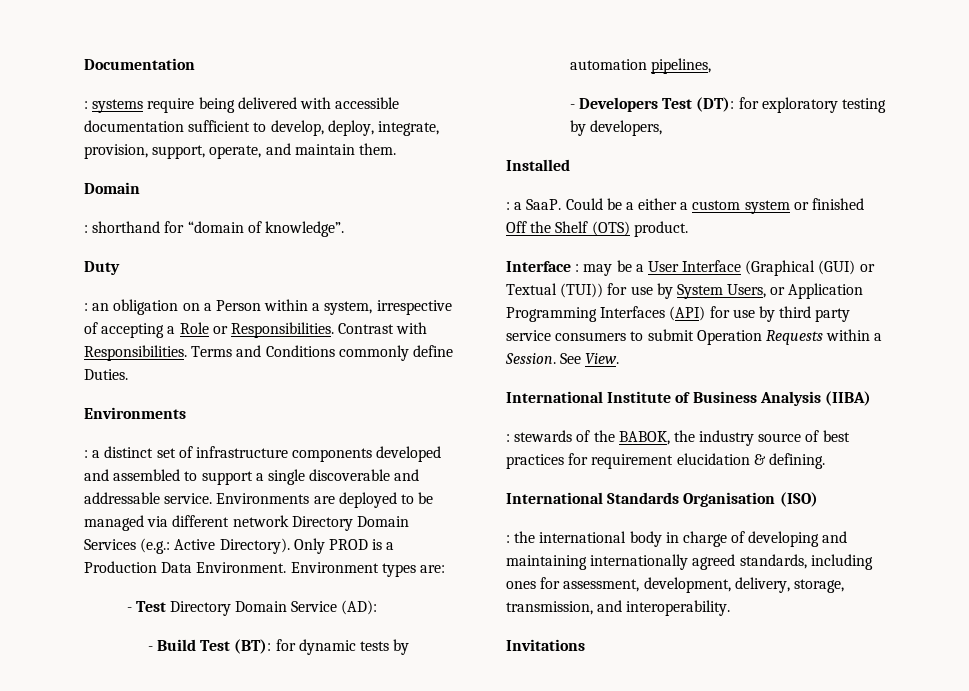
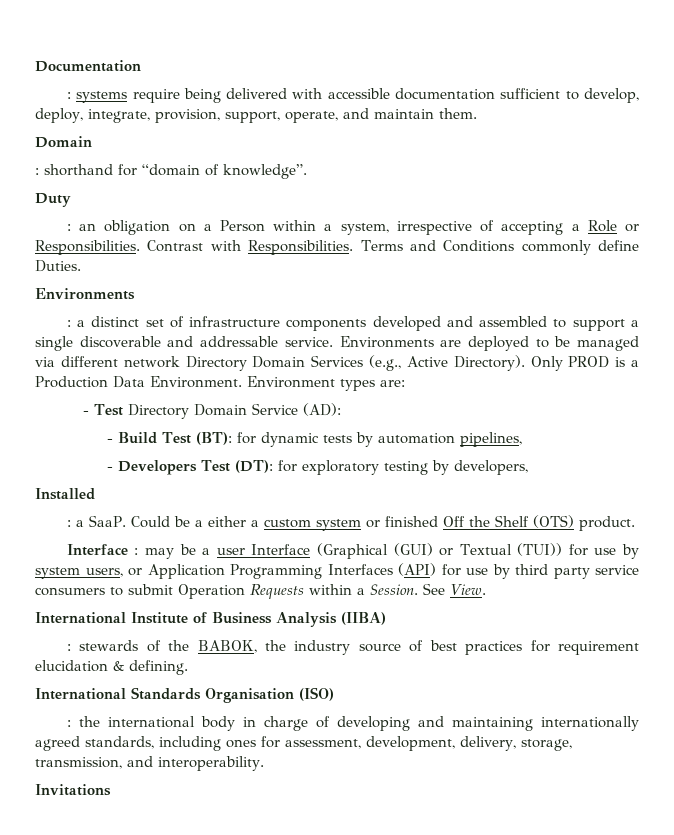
- Environments are deployed to be managed via different network Directory Domain Services (e.g.: Active Directory).
+ Environments are deployed to be managed via different network Directory Domain Services (e.g., Active Directory).
- Interface : may be a User Interface (Graphical (GUI) or Textual (TUI)) for use by System Users, or Application Programming Interfaces (API) for use by third party service consumers to submit Operation Requests within a Session.
+ Interface : may be a user Interface (Graphical (GUI) or Textual (TUI)) for use by system users, or Application Programming Interfaces (API) for use by third party service consumers to submit Operation Requests within a Session.

